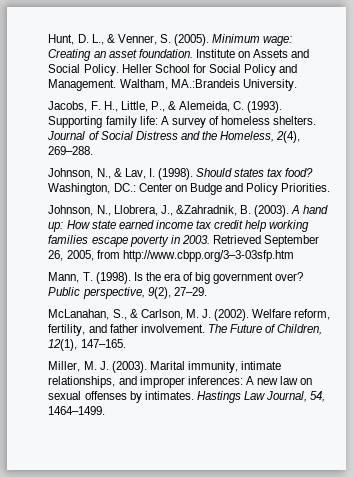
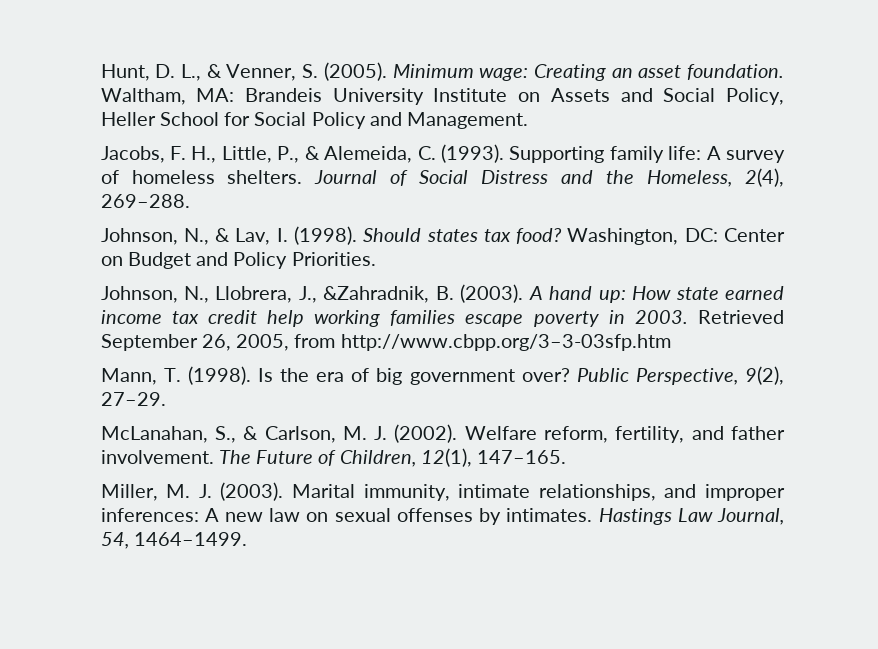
- Institute on Assets and Social Policy. Heller School for Social Policy and Management. Waltham, MA.:Brandeis University.
+ Waltham, MA: Brandeis University Institute on Assets and Social Policy, Heller School for Social Policy and Management.
- Washington, DC.: Center on Budge and Policy Priorities.
+ Washington, DC: Center on Budget and Policy Priorities.
- Public perspective, 9(2), 27–29.
+ Public Perspective, 9(2), 27–29.

